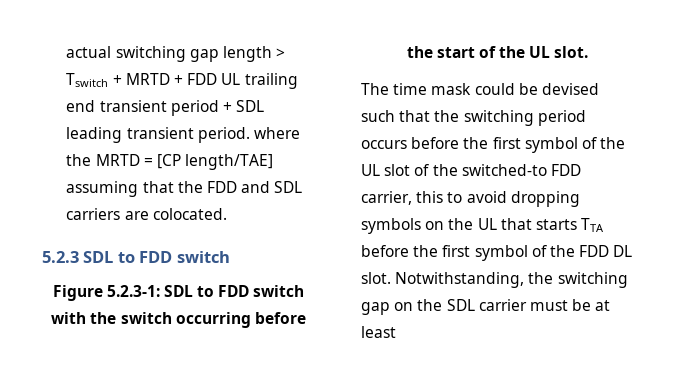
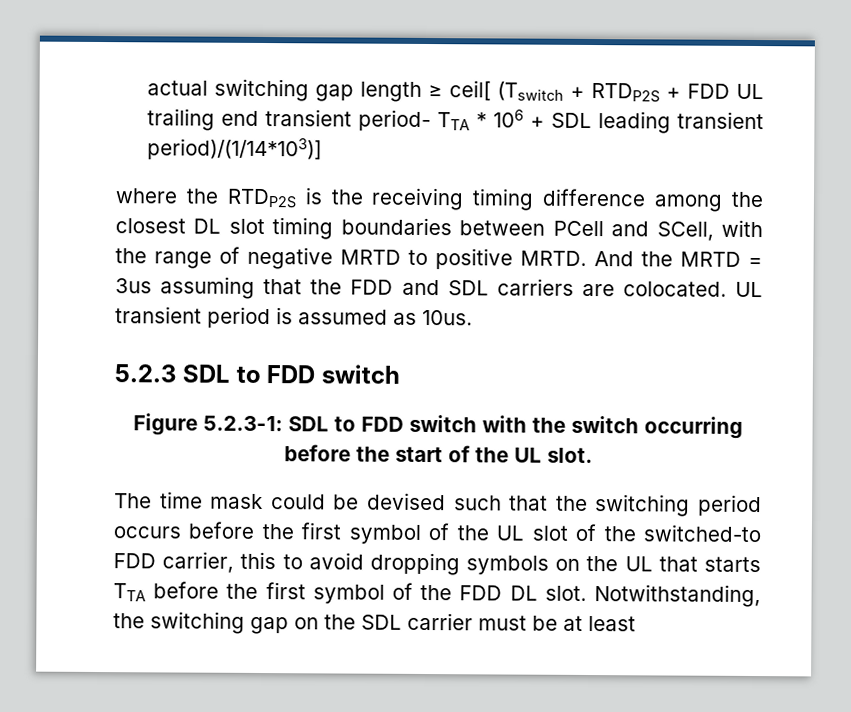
- actual switching gap length > Tswitch + MRTD + FDD UL trailing end transient period + SDL leading transient period. where the MRTD = [CP length/TAE] assuming that the FDD and SDL carriers are colocated.
+ actual switching gap length ≥ ceil[ (Tswitch + RTDP2S + FDD UL trailing end transient period- TTA * 106 + SDL leading transient period)/(1/14*103)]
+ where the RTDP2S is the receiving timing difference among the closest DL slot timing boundaries between PCell and SCell, with the range of negative MRTD to positive MRTD. And the MRTD = 3us assuming that the FDD and SDL carriers are colocated. UL transient period is assumed as 10us.

